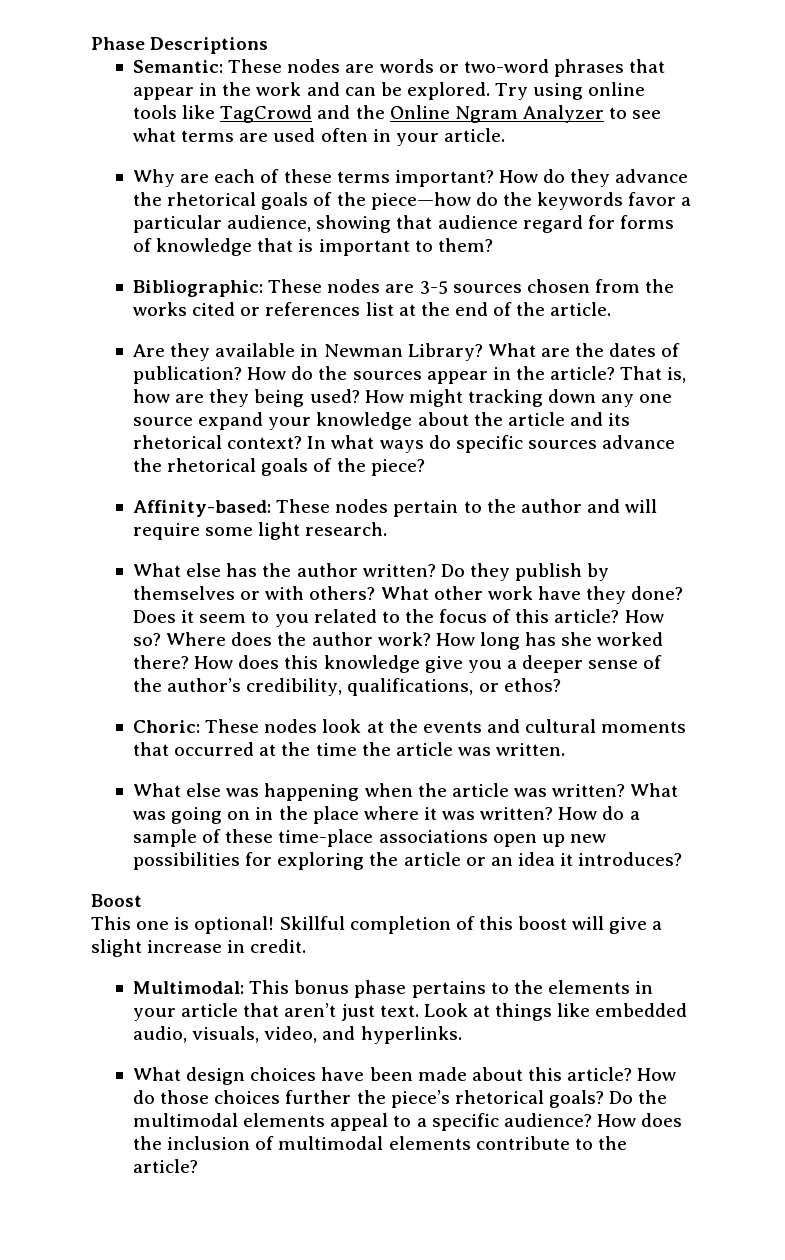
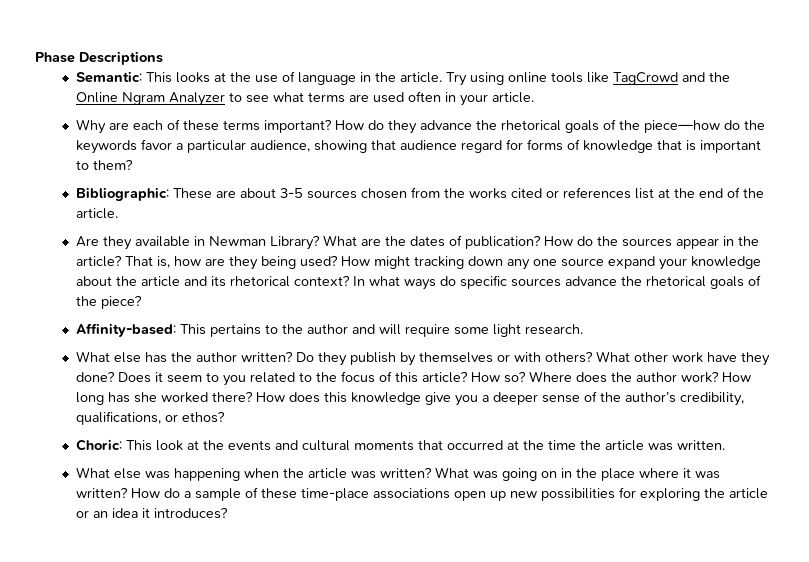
- Semantic: These nodes are words or two-word phrases that appear in the work and can be explored.
+ Semantic: This looks at the use of language in the article.
- Bibliographic: These nodes are 3-5 sources chosen from the works cited or references list at the end of the article.
+ Bibliographic: These are about 3-5 sources chosen from the works cited or references list at the end of the article.
- Affinity-based: These nodes pertain to the author and will require some light research.
+ Affinity-based: This pertains to the author and will require some light research.
- Choric: These nodes look at the events and cultural moments that occurred at the time the article was written.
+ Choric: This look at the events and cultural moments that occurred at the time the article was written.
- Boost
- This one is optional! Skillful completion of this boost will give a slight increase in credit.
- Multimodal: This bonus phase pertains to the elements in your article that aren’t just text. Look at things like embedded audio, visuals, video, and hyperlinks.
- What design choices have been made about this article? How do those choices further the piece’s rhetorical goals? Do the multimodal elements appeal to a specific audience? How does the inclusion of multimodal elements contribute to the article?

